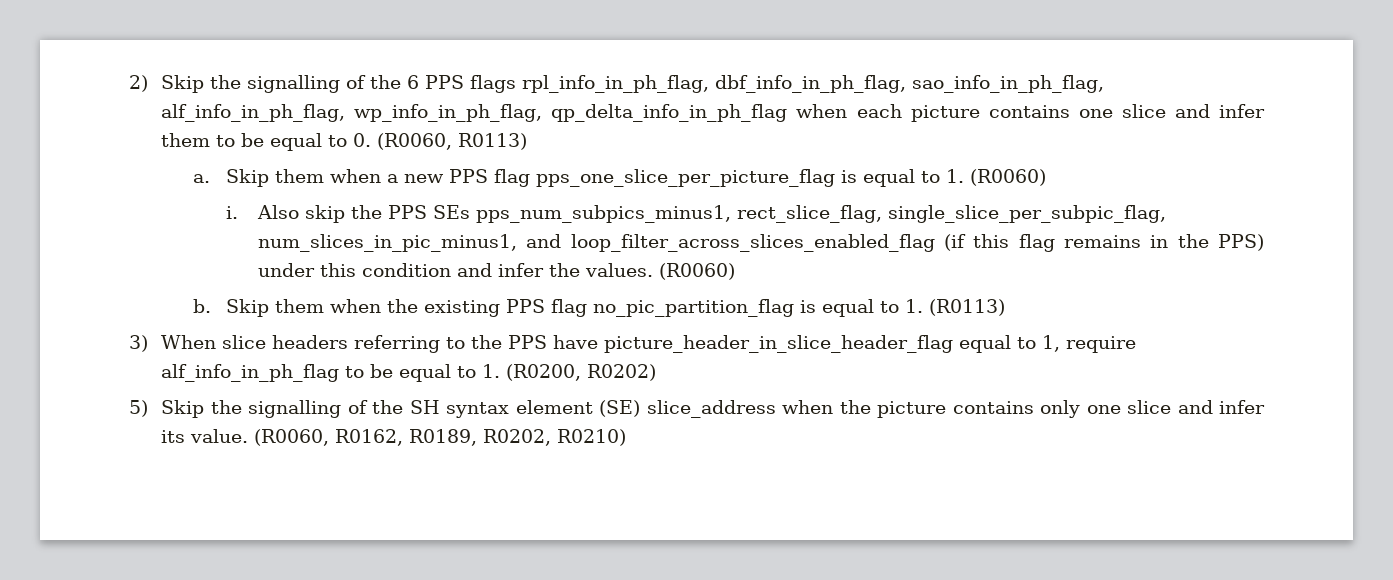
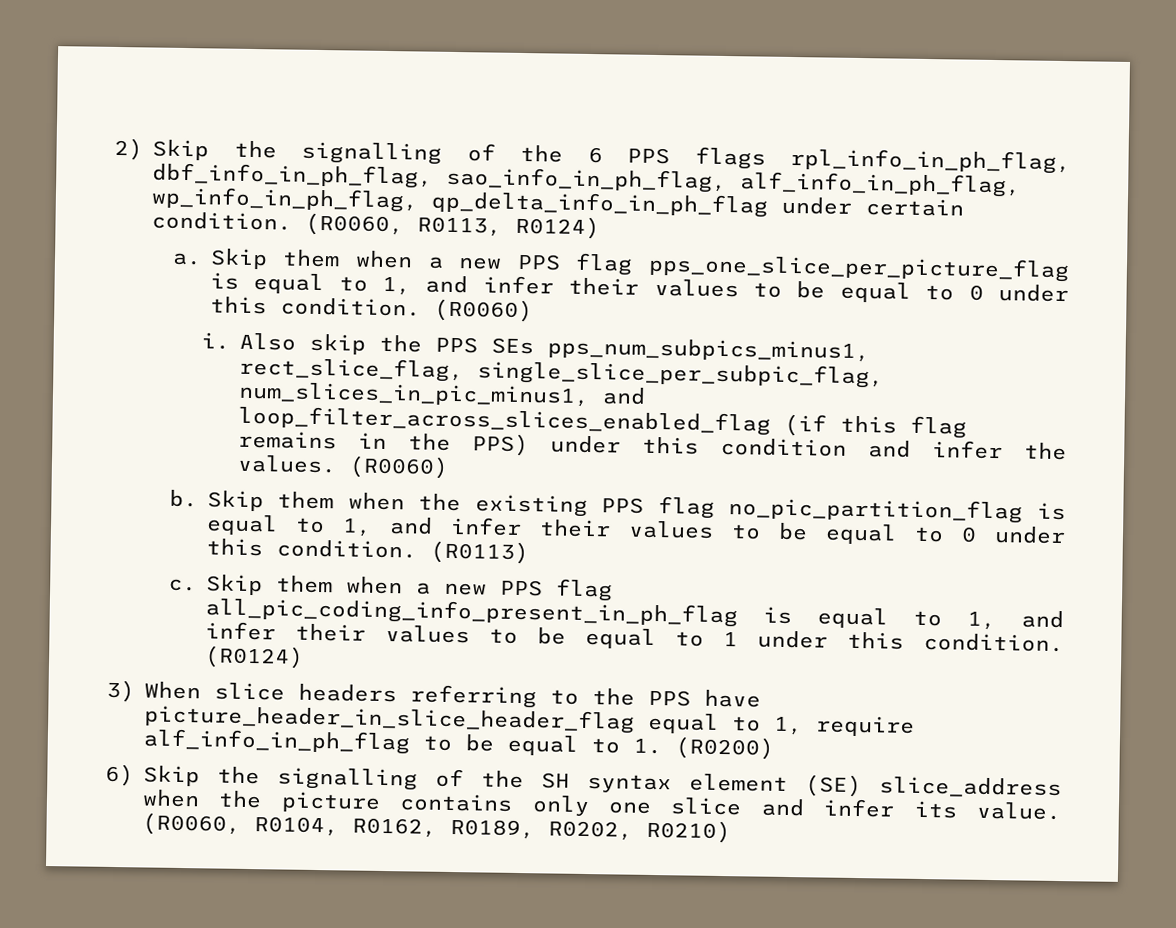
- 2) Skip the signalling of the 6 PPS flags rpl_info_in_ph_flag, dbf_info_in_ph_flag, sao_info_in_ph_flag, alf_info_in_ph_flag, wp_info_in_ph_flag, qp_delta_info_in_ph_flag when each picture contains one slice and infer them to be equal to 0. (R0060, R0113)
+ 2) Skip the signalling of the 6 PPS flags rpl_info_in_ph_flag, dbf_info_in_ph_flag, sao_info_in_ph_flag, alf_info_in_ph_flag, wp_info_in_ph_flag, qp_delta_info_in_ph_flag under certain condition. (R0060, R0113, R0124)
- Skip them when a new PPS flag pps_one_slice_per_picture_flag is equal to 1. (R0060)
+ Skip them when a new PPS flag pps_one_slice_per_picture_flag is equal to 1, and infer their values to be equal to 0 under this condition. (R0060)
- Skip them when the existing PPS flag no_pic_partition_flag is equal to 1. (R0113)
+ Skip them when the existing PPS flag no_pic_partition_flag is equal to 1, and infer their values to be equal to 0 under this condition. (R0113)
+ c. Skip them when a new PPS flag all_pic_coding_info_present_in_ph_flag is equal to 1, and infer their values to be equal to 1 under this condition. (R0124)
- 3) When slice headers referring to the PPS have picture_header_in_slice_header_flag equal to 1, require alf_info_in_ph_flag to be equal to 1. (R0200, R0202)
- 5) Skip the signalling of the SH syntax element (SE) slice_address when the picture contains only one slice and infer its value.
+ 3) When slice headers referring to the PPS have picture_header_in_slice_header_flag equal to 1, require alf_info_in_ph_flag to be equal to 1. (R0200)
+ 6) Skip the signalling of the SH syntax element (SE) slice_address when the picture contains only one slice and infer its value.
- (R0060, R0162, R0189, R0202, R0210)
+ (R0060, R0104, R0162, R0189, R0202, R0210)

